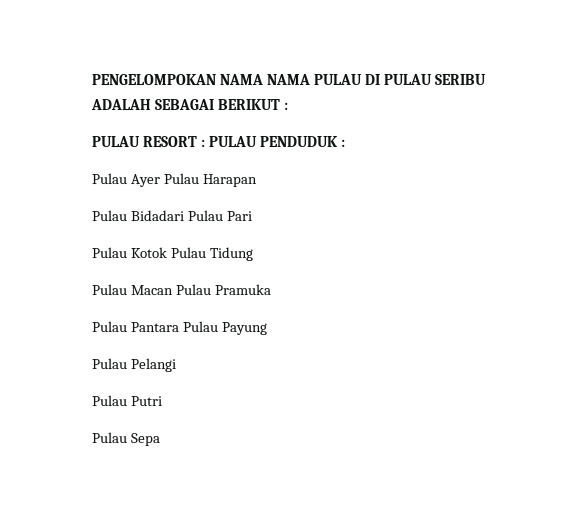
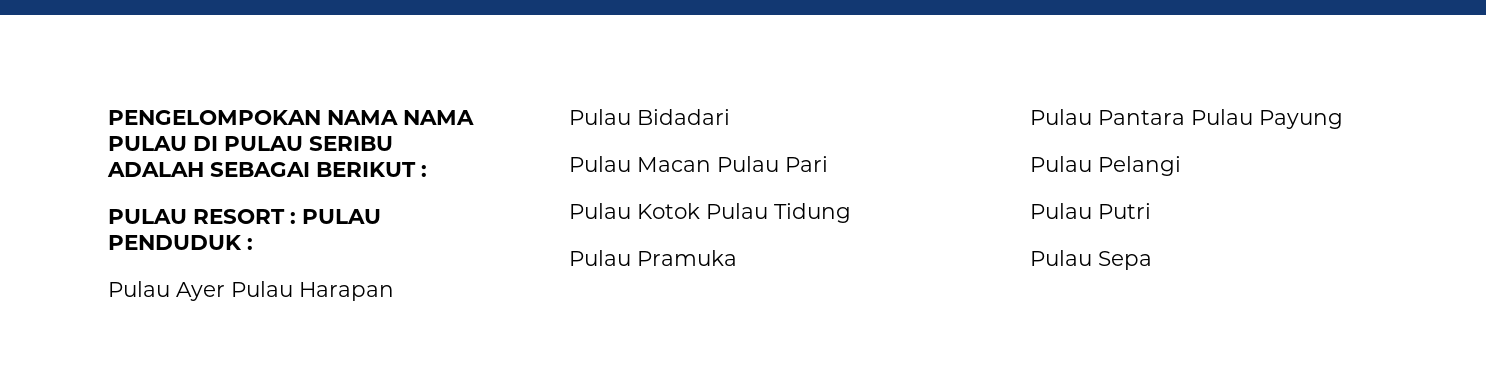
- Pulau Bidadari Pulau Pari
+ Pulau Bidadari
+ Pulau Macan Pulau Pari
- Pulau Macan Pulau Pramuka
+ Pulau Pramuka

